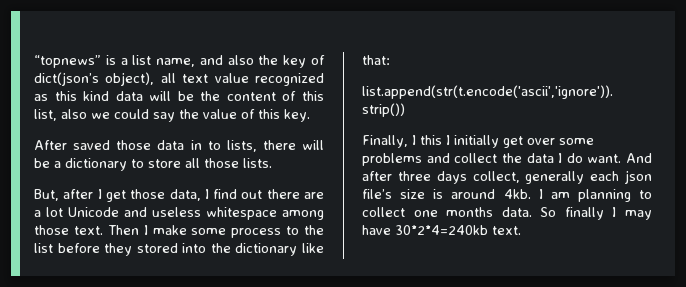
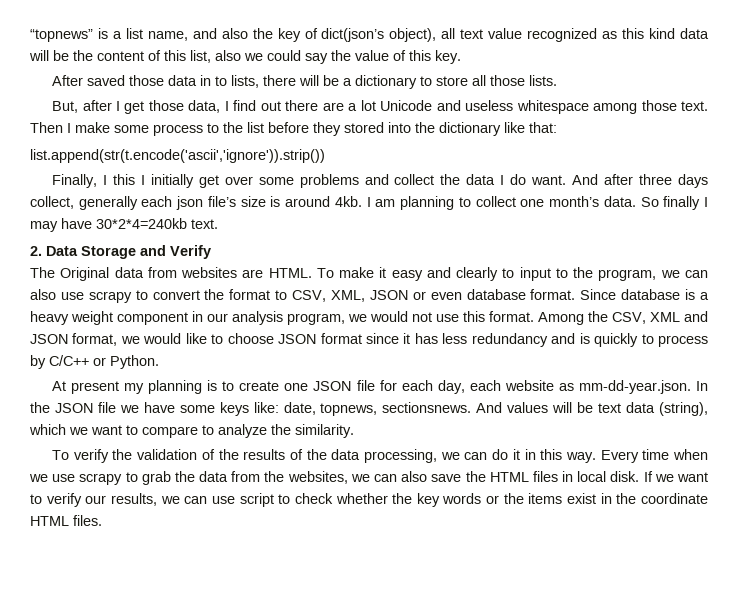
- I am planning to collect one months data.
+ I am planning to collect one month’s data.
+ 2. Data Storage and Verify
+ The Original data from websites are HTML. To make it easy and clearly to input to the program, we can also use scrapy to convert the format to CSV, XML, JSON or even database format. Since database is a heavy weight component in our analysis program, we would not use this format. Among the CSV, XML and JSON format, we would like to choose JSON format since it has less redundancy and is quickly to process by C/C++ or Python.
+ At present my planning is to create one JSON file for each day, each website as mm-dd-year.json. In the JSON file we have some keys like: date, topnews, sectionsnews. And values will be text data (string), which we want to compare to analyze the similarity.
+ To verify the validation of the results of the data processing, we can do it in this way. Every time when we use scrapy to grab the data from the websites, we can also save the HTML files in local disk. If we want to verify our results, we can use script to check whether the key words or the items exist in the coordinate HTML files.

